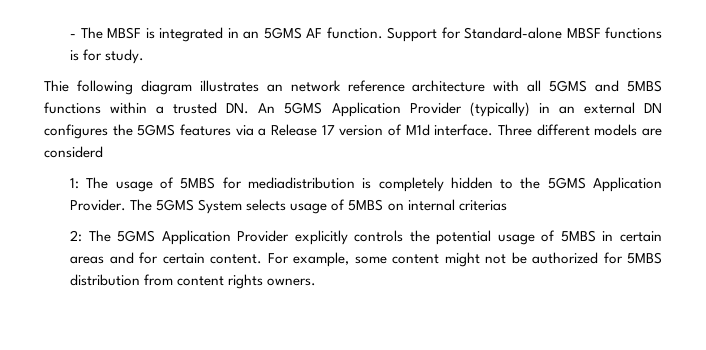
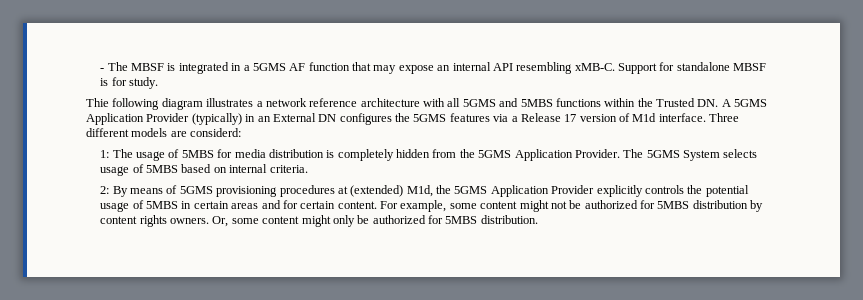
- - The MBSF is integrated in an 5GMS AF function. Support for Standard-alone MBSF functions is for study.
+ - The MBSF is integrated in a 5GMS AF function that may expose an internal API resembling xMB-C. Support for standalone MBSF is for study.
- Thie following diagram illustrates an network reference architecture with all 5GMS and 5MBS functions within a trusted DN. An 5GMS Application Provider (typically) in an external DN configures the 5GMS features via a Release 17 version of M1d interface.
+ Thie following diagram illustrates a network reference architecture with all 5GMS and 5MBS functions within the Trusted DN. A 5GMS Application Provider (typically) in an External DN configures the 5GMS features via a Release 17 version of M1d interface.
- Three different models are considerd
+ Three different models are considerd:
- 1: The usage of 5MBS for mediadistribution is completely hidden to the 5GMS Application Provider.
+ 1: The usage of 5MBS for media distribution is completely hidden from the 5GMS Application Provider.
- The 5GMS System selects usage of 5MBS on internal criterias
+ The 5GMS System selects usage of 5MBS based on internal criteria.
- 2: The 5GMS Application Provider explicitly controls the potential usage of 5MBS in certain areas and for certain content.
+ 2: By means of 5GMS provisioning procedures at (extended) M1d, the 5GMS Application Provider explicitly controls the potential usage of 5MBS in certain areas and for certain content.
- For example, some content might not be authorized for 5MBS distribution from content rights owners.
+ For example, some content might not be authorized for 5MBS distribution by content rights owners.
+ Or, some content might only be authorized for 5MBS distribution.

